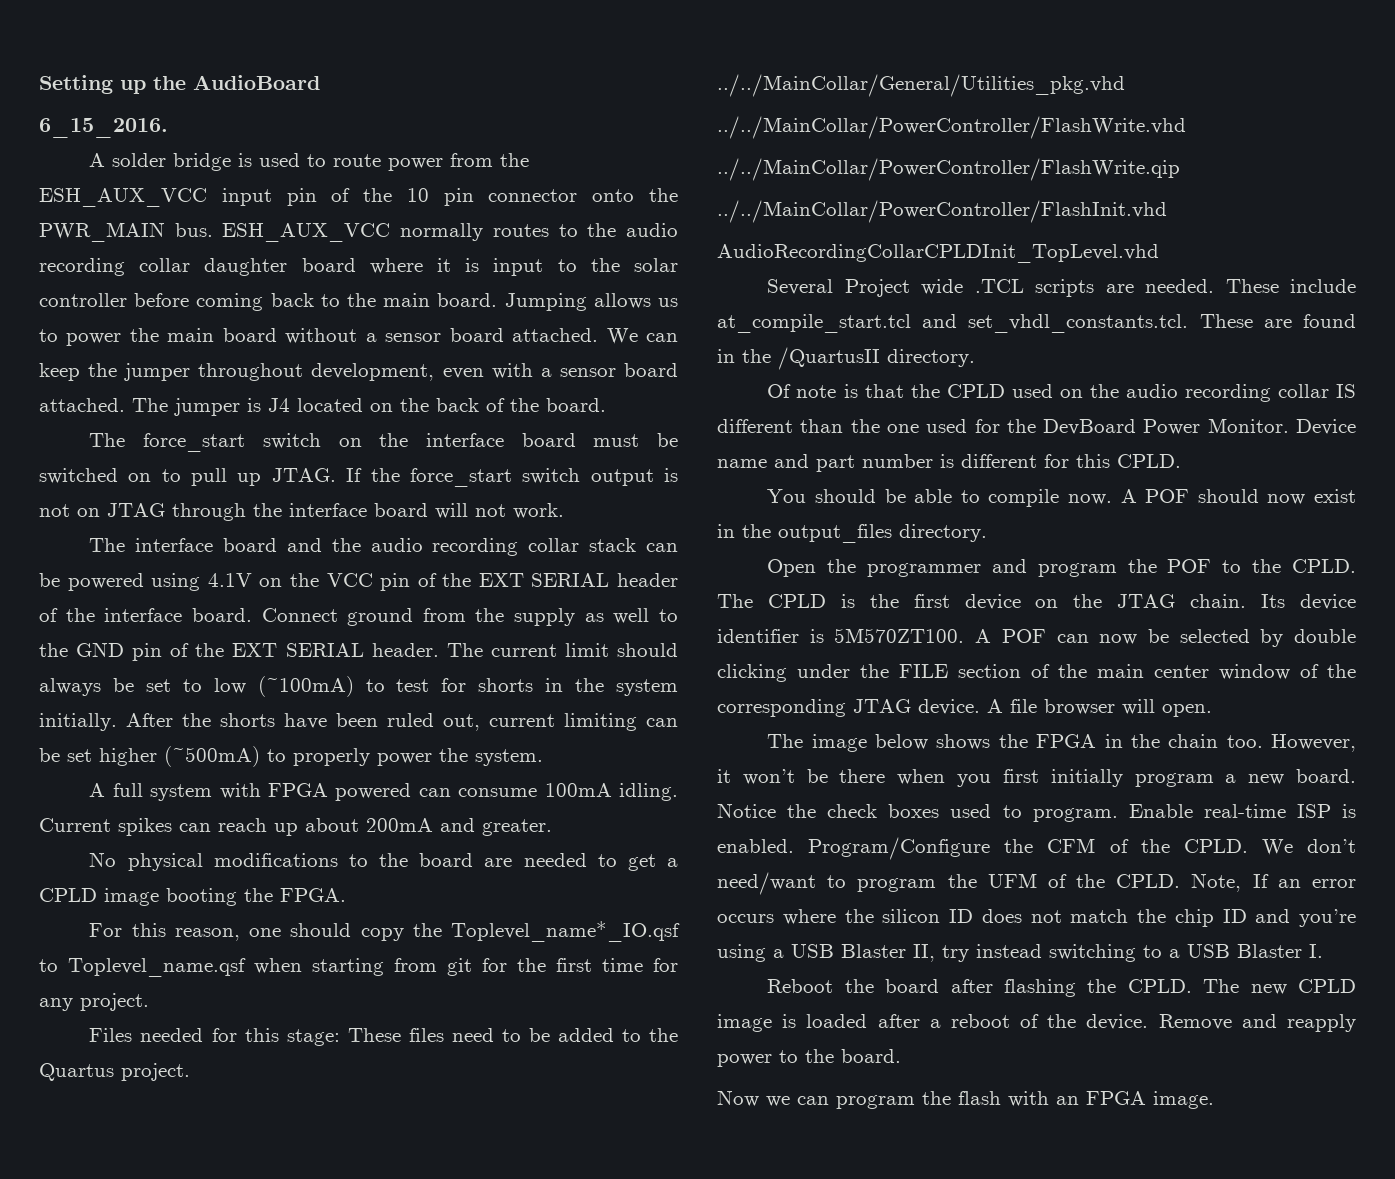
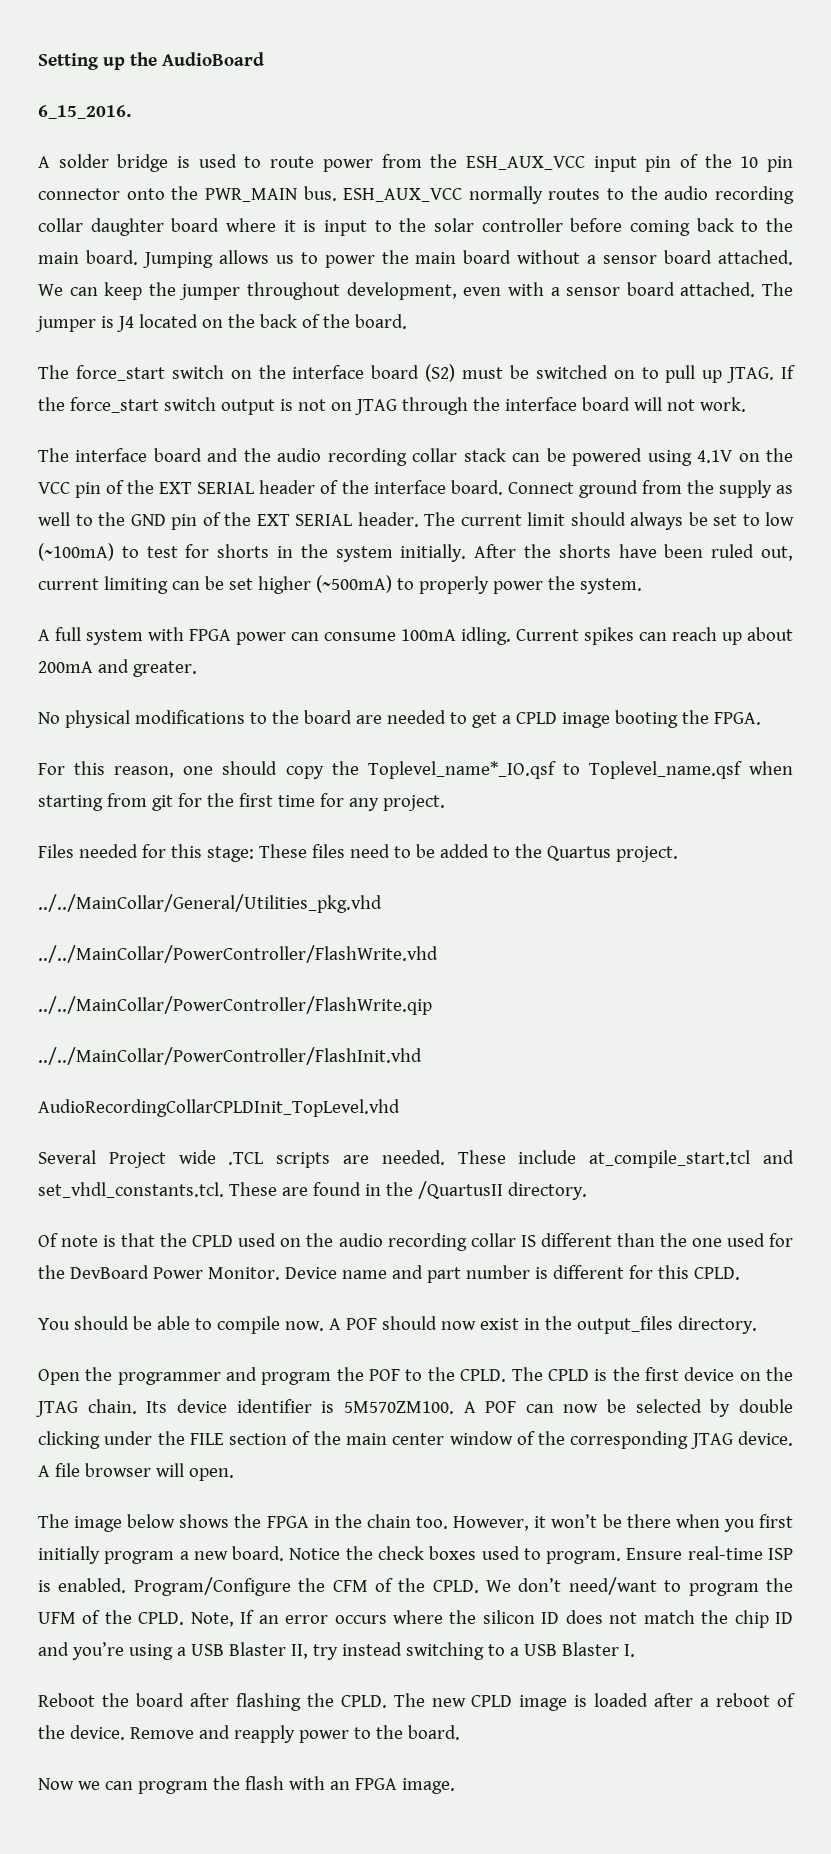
- The force_start switch on the interface board must be switched on to pull up JTAG.
+ The force_start switch on the interface board (S2) must be switched on to pull up JTAG.
- A full system with FPGA powered can consume 100mA idling.
+ A full system with FPGA power can consume 100mA idling.
- Its device identifier is 5M570ZT100.
+ Its device identifier is 5M570ZM100.
- Enable real-time ISP is enabled.
+ Ensure real-time ISP is enabled.

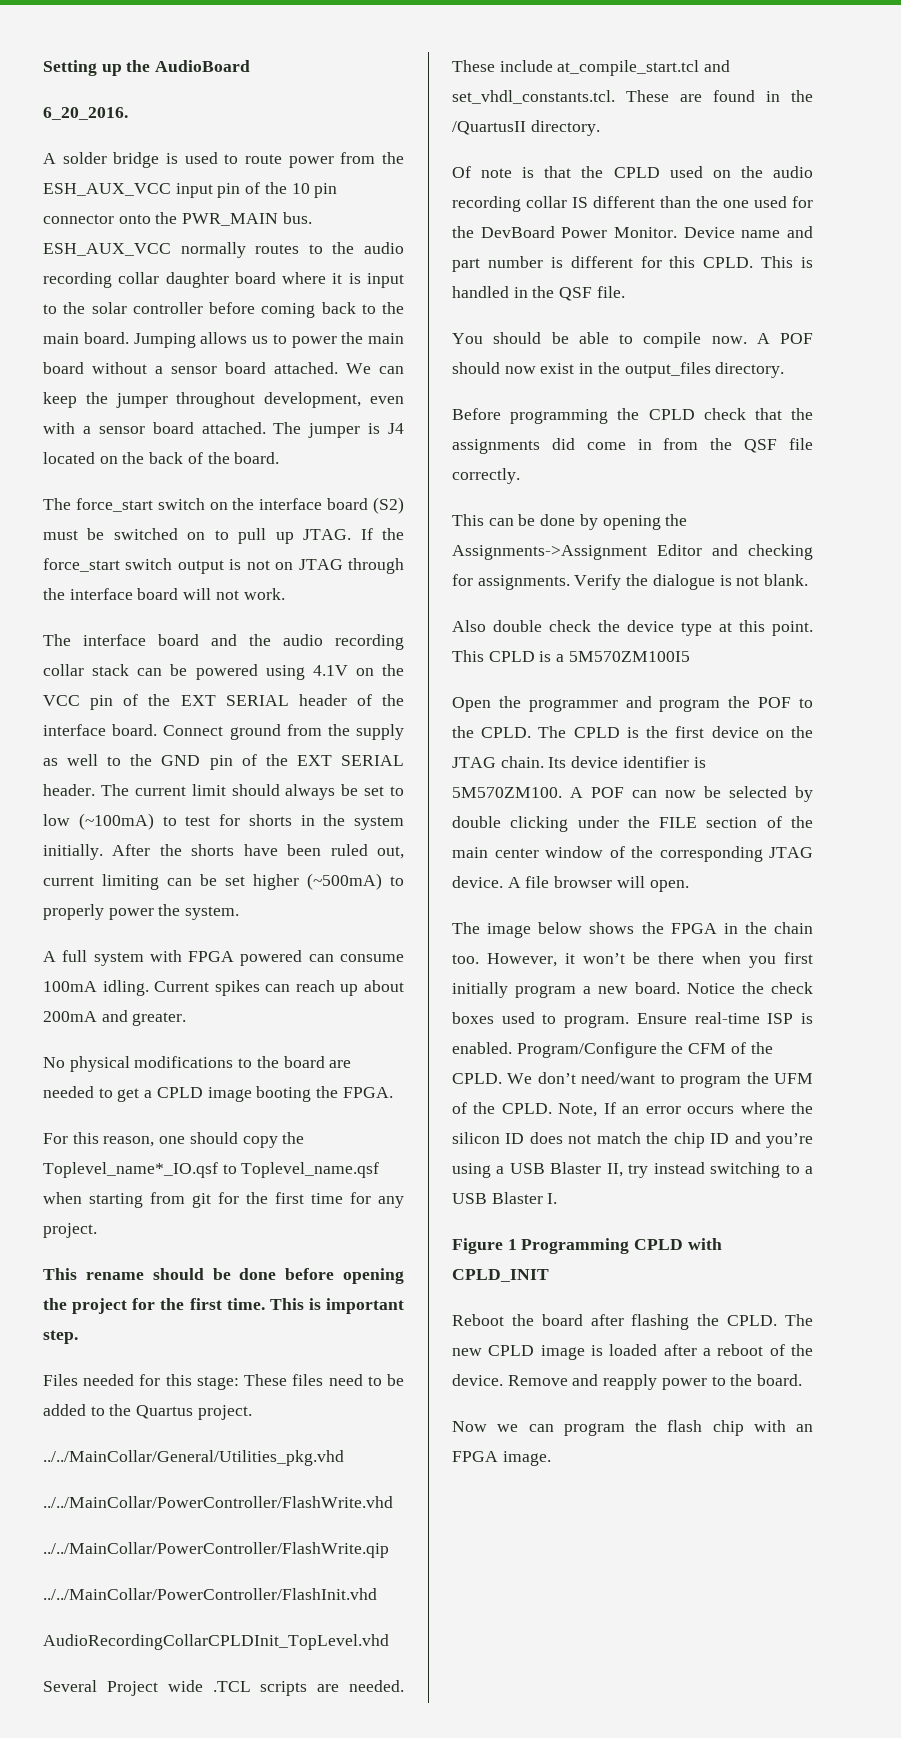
- 6_15_2016.
+ 6_20_2016.
- A full system with FPGA power can consume 100mA idling.
+ A full system with FPGA powered can consume 100mA idling.
+ This rename should be done before opening the project for the first time. This is important step.
+ This is handled in the QSF file.
+ Before programming the CPLD check that the assignments did come in from the QSF file correctly.
+ This can be done by opening the Assignments->Assignment Editor and checking for assignments. Verify the dialogue is not blank.
+ Also double check the device type at this point. This CPLD is a 5M570ZM100I5
+ Figure 1 Programming CPLD with CPLD_INIT
- Now we can program the flash with an FPGA image.
+ Now we can program the flash chip with an FPGA image.

